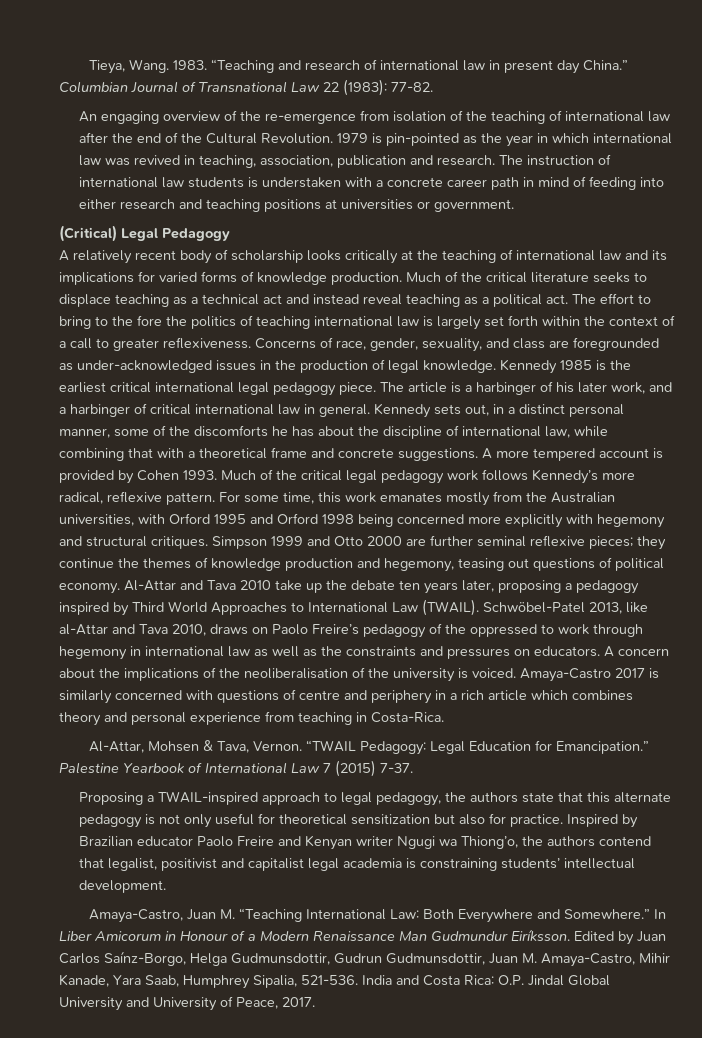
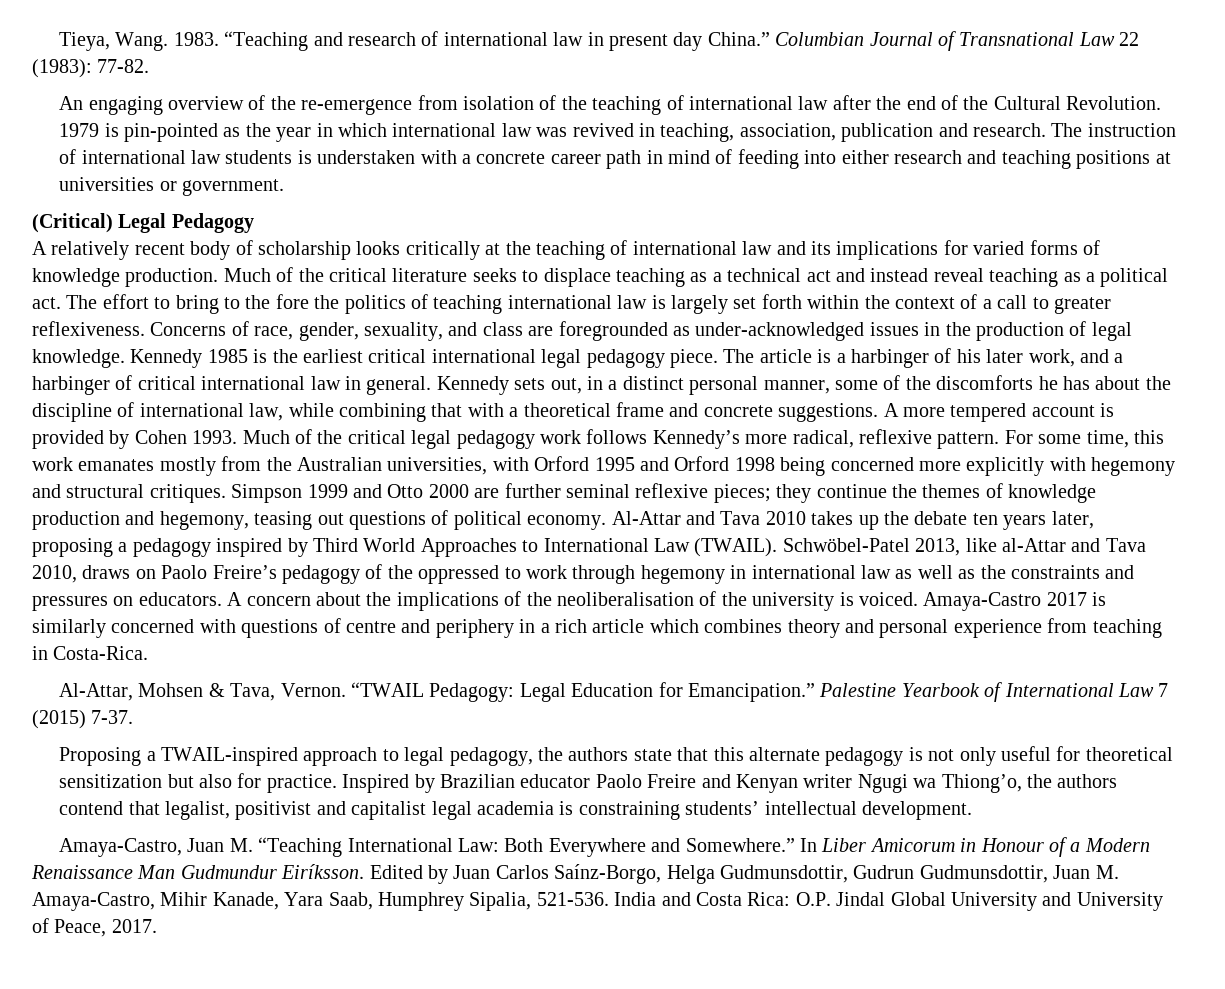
- Al-Attar and Tava 2010 take up the debate ten years later, proposing a pedagogy inspired by Third World Approaches to International Law (TWAIL).
+ Al-Attar and Tava 2010 takes up the debate ten years later, proposing a pedagogy inspired by Third World Approaches to International Law (TWAIL).

